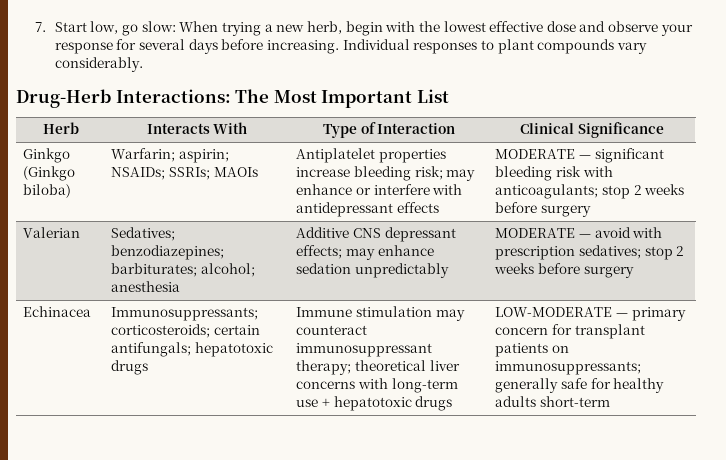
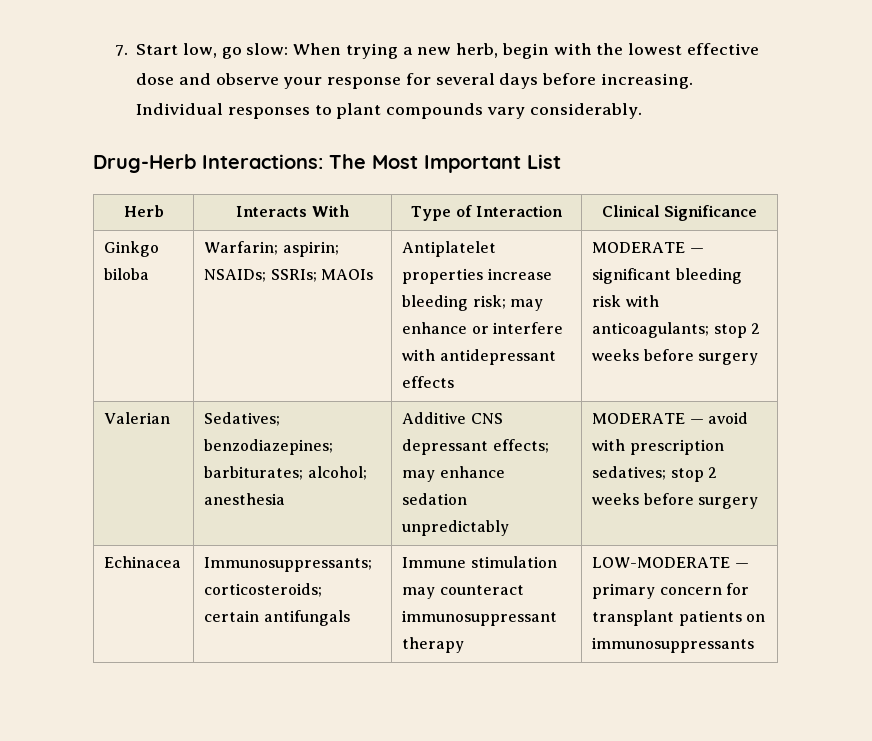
- Ginkgo (Ginkgo biloba) | Warfarin; aspirin; NSAIDs; SSRIs; MAOIs | Antiplatelet properties increase bleeding risk; may enhance or interfere with antidepressant effects | MODERATE — significant bleeding risk with anticoagulants; stop 2 weeks before surgery
+ Ginkgo biloba | Warfarin; aspirin; NSAIDs; SSRIs; MAOIs | Antiplatelet properties increase bleeding risk; may enhance or interfere with antidepressant effects | MODERATE — significant bleeding risk with anticoagulants; stop 2 weeks before surgery
- Echinacea | Immunosuppressants; corticosteroids; certain antifungals; hepatotoxic drugs | Immune stimulation may counteract immunosuppressant therapy; theoretical liver concerns with long-term use + hepatotoxic drugs | LOW-MODERATE — primary concern for transplant patients on immunosuppressants; generally safe for healthy adults short-term
+ Echinacea | Immunosuppressants; corticosteroids; certain antifungals | Immune stimulation may counteract immunosuppressant therapy | LOW-MODERATE — primary concern for transplant patients on immunosuppressants

